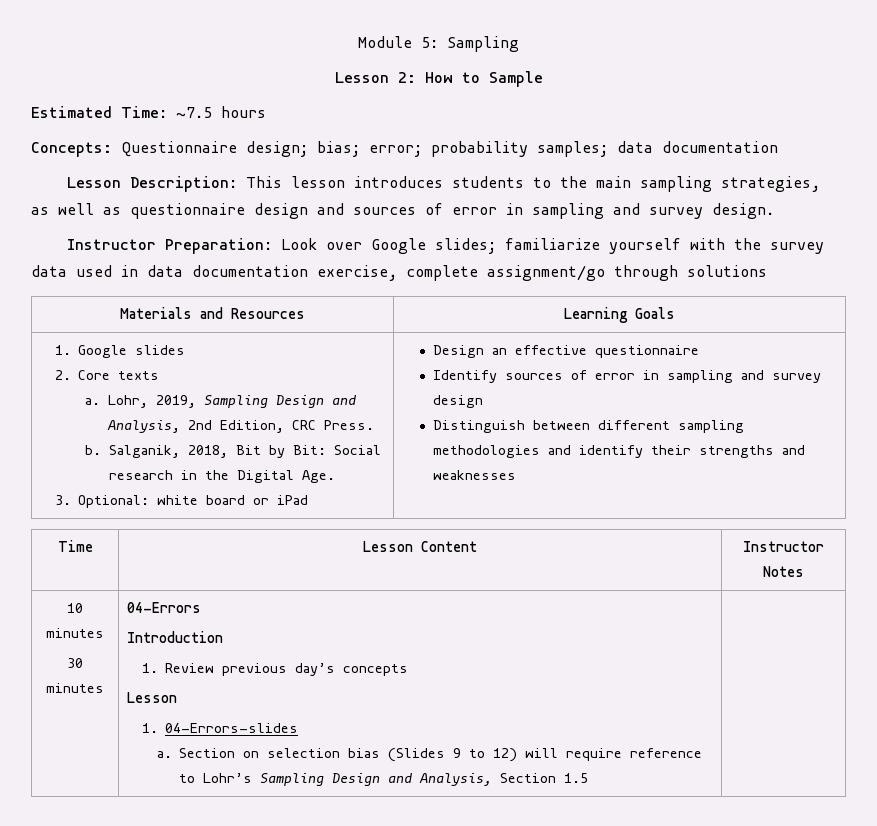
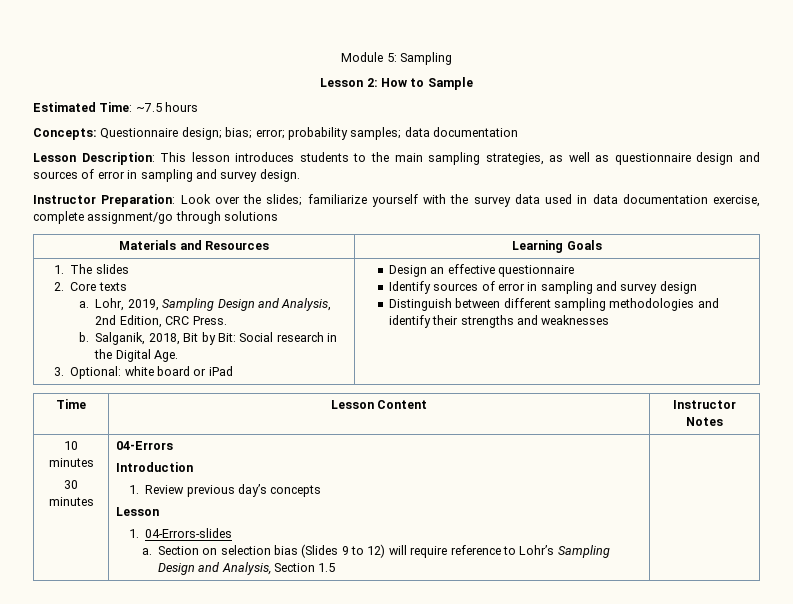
- Instructor Preparation: Look over Google slides; familiarize yourself with the survey data used in data documentation exercise, complete assignment/go through solutions
+ Instructor Preparation: Look over the slides; familiarize yourself with the survey data used in data documentation exercise, complete assignment/go through solutions
- 1. Google slides
+ 1. The slides

